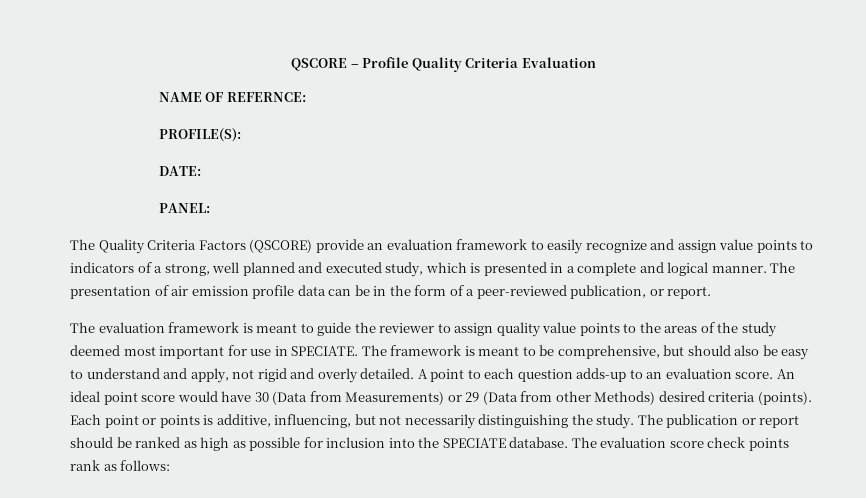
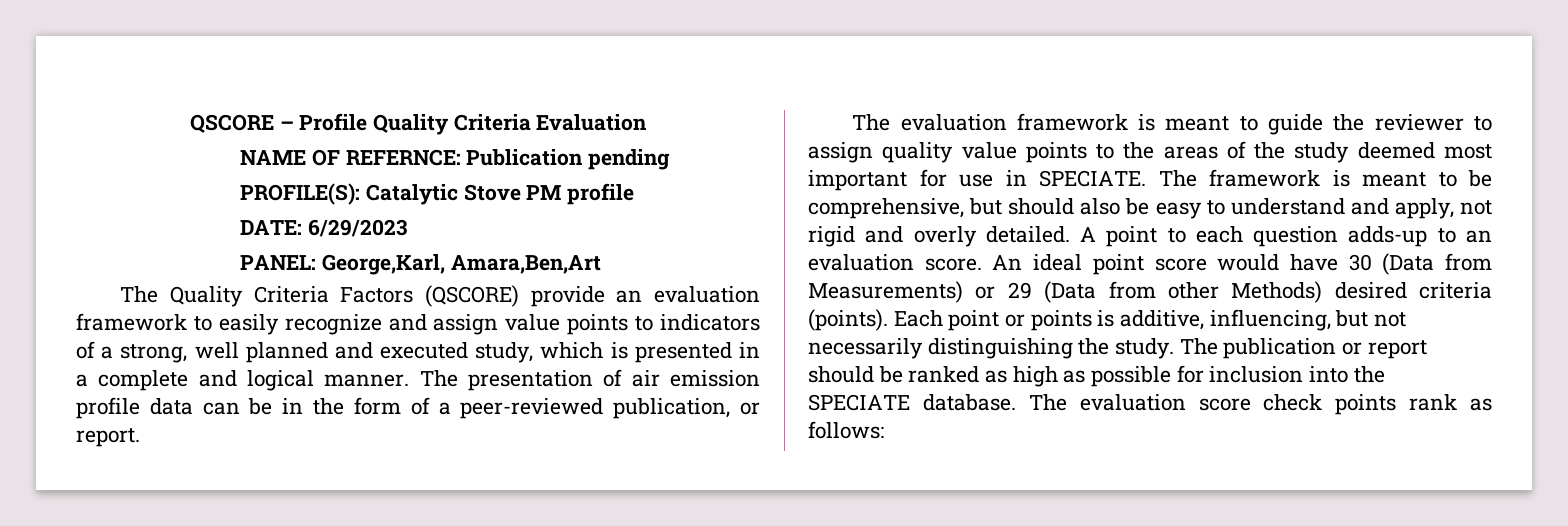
- NAME OF REFERNCE:
+ NAME OF REFERNCE: Publication pending
- PROFILE(S):
+ PROFILE(S): Catalytic Stove PM profile
- DATE:
+ DATE: 6/29/2023
- PANEL:
+ PANEL: George,Karl, Amara,Ben,Art

